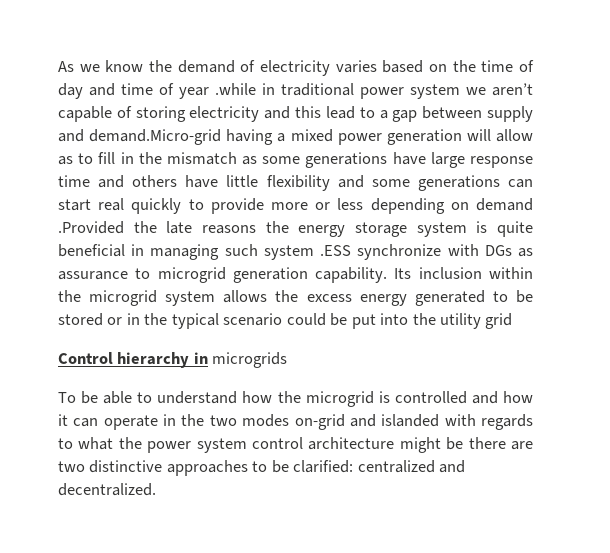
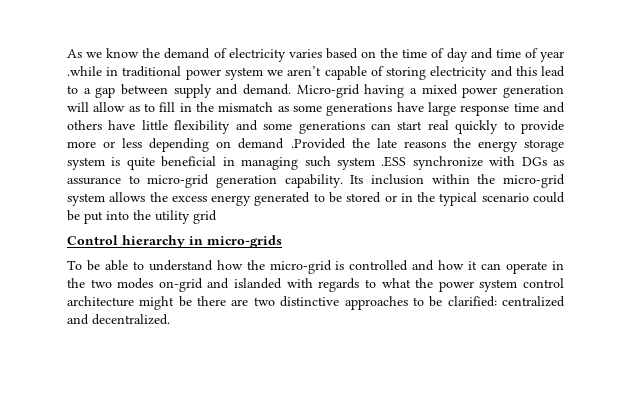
- As we know the demand of electricity varies based on the time of day and time of year .while in traditional power system we aren’t capable of storing electricity and this lead to a gap between supply and demand.Micro-grid having a mixed power generation will allow as to fill in the mismatch as some generations have large response time and others have little flexibility and some generations can start real quickly to provide more or less depending on demand .Provided the late reasons the energy storage system is quite beneficial in managing such system .ESS synchronize with DGs as assurance to microgrid generation capability.
+ As we know the demand of electricity varies based on the time of day and time of year .while in traditional power system we aren’t capable of storing electricity and this lead to a gap between supply and demand. Micro-grid having a mixed power generation will allow as to fill in the mismatch as some generations have large response time and others have little flexibility and some generations can start real quickly to provide more or less depending on demand .Provided the late reasons the energy storage system is quite beneficial in managing such system .ESS synchronize with DGs as assurance to micro-grid generation capability.
- Its inclusion within the microgrid system allows the excess energy generated to be stored or in the typical scenario could be put into the utility grid
+ Its inclusion within the micro-grid system allows the excess energy generated to be stored or in the typical scenario could be put into the utility grid
- Control hierarchy in microgrids
+ Control hierarchy in micro-grids
- To be able to understand how the microgrid is controlled and how it can operate in the two modes on-grid and islanded with regards to what the power system control architecture might be there are two distinctive approaches to be clarified: centralized and decentralized.
+ To be able to understand how the micro-grid is controlled and how it can operate in the two modes on-grid and islanded with regards to what the power system control architecture might be there are two distinctive approaches to be clarified: centralized and decentralized.

